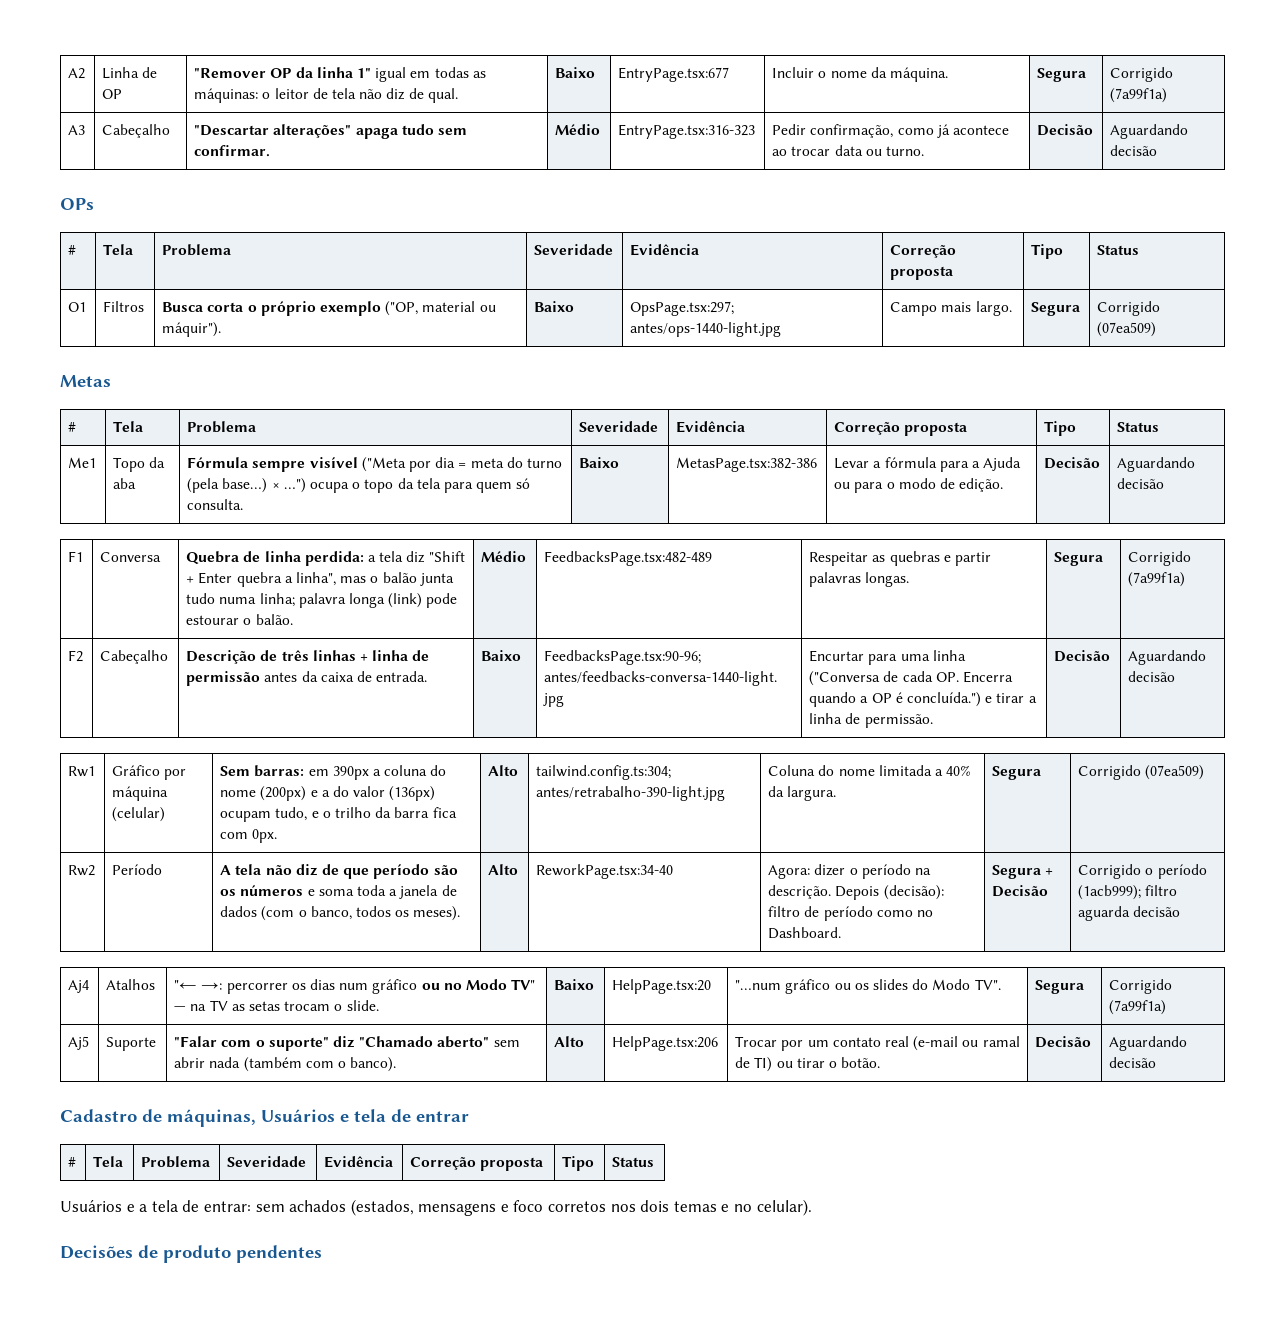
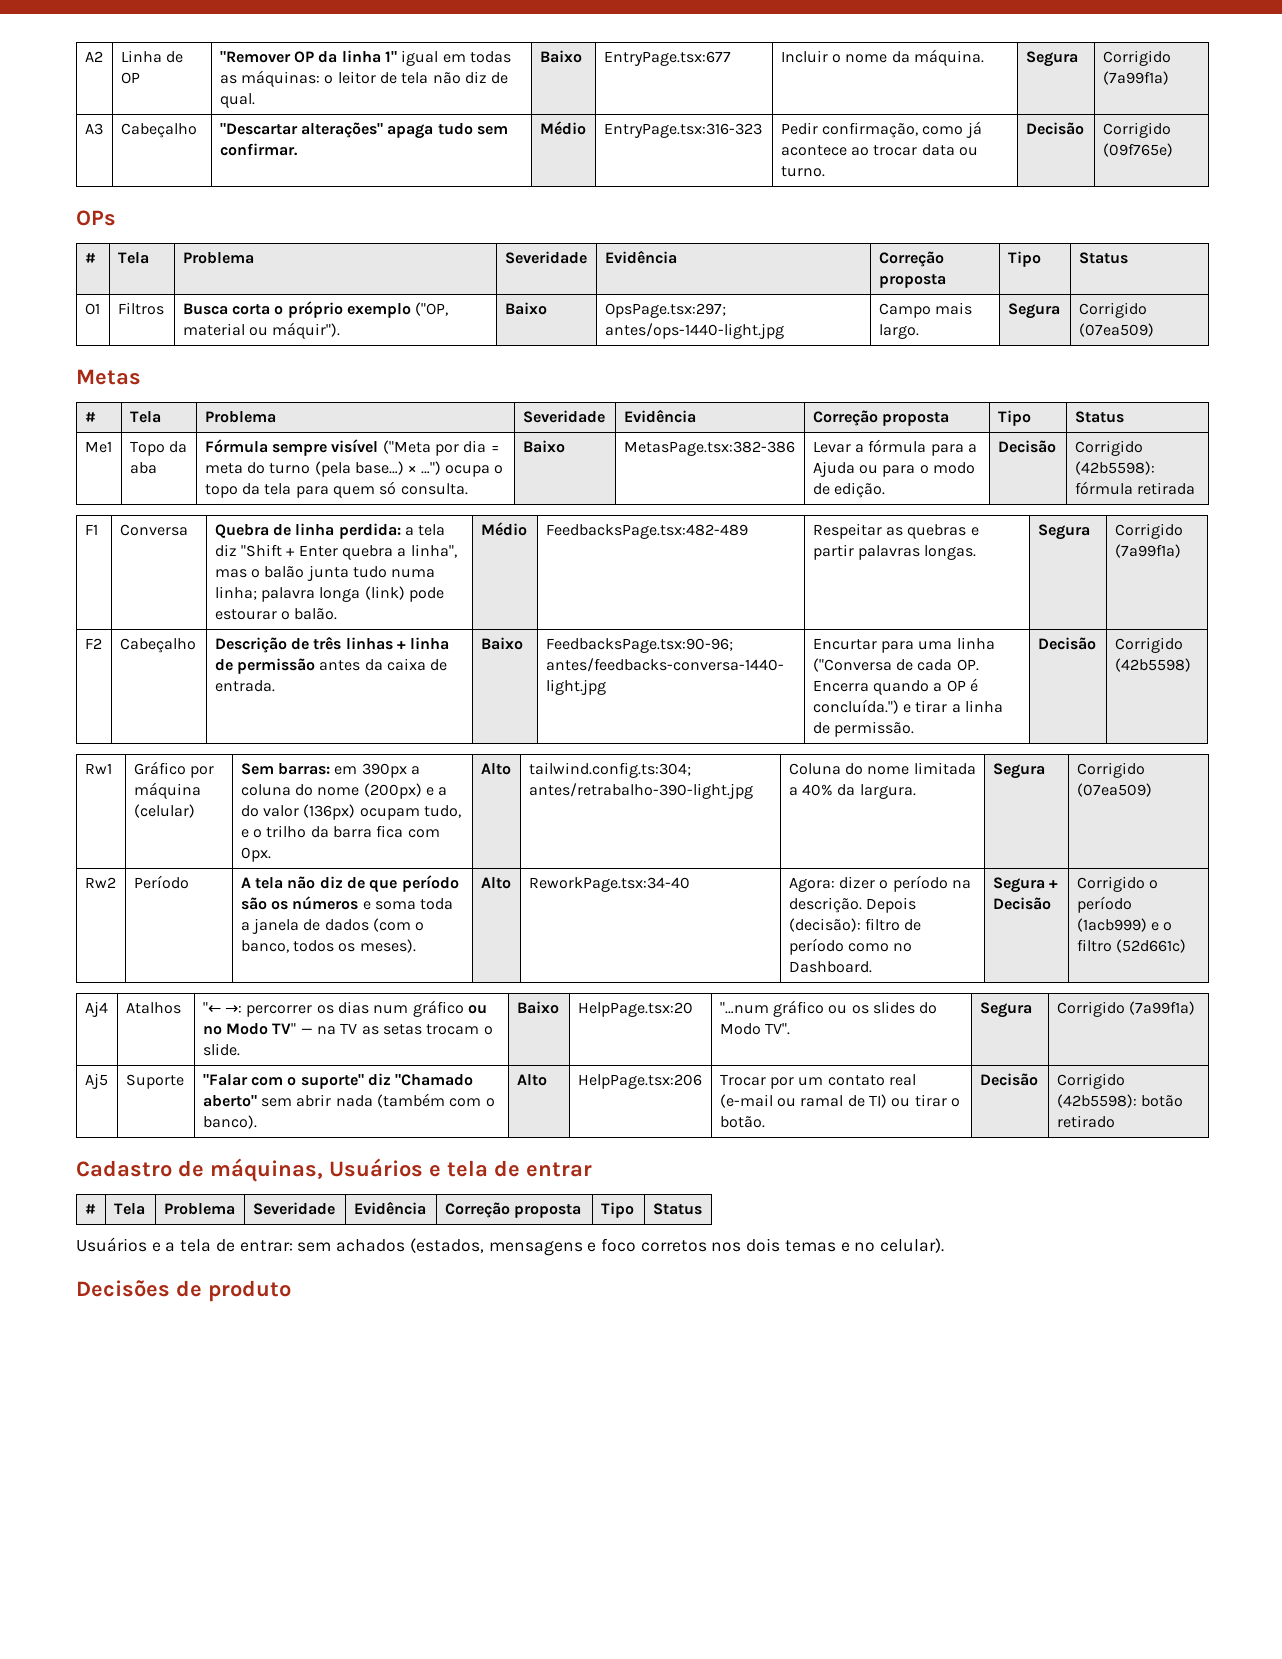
- A3 | Cabeçalho | "Descartar alterações" apaga tudo sem confirmar. | Médio | EntryPage.tsx:316-323 | Pedir confirmação, como já acontece ao trocar data ou turno. | Decisão | Aguardando decisão
+ A3 | Cabeçalho | "Descartar alterações" apaga tudo sem confirmar. | Médio | EntryPage.tsx:316-323 | Pedir confirmação, como já acontece ao trocar data ou turno. | Decisão | Corrigido (09f765e)
- Levar a fórmula para a Ajuda ou para o modo de edição. | Decisão | Aguardando decisão
+ Levar a fórmula para a Ajuda ou para o modo de edição. | Decisão | Corrigido (42b5598): fórmula retirada
- Encurtar para uma linha ("Conversa de cada OP. Encerra quando a OP é concluída.") e tirar a linha de permissão. | Decisão | Aguardando decisão
+ Encurtar para uma linha ("Conversa de cada OP. Encerra quando a OP é concluída.") e tirar a linha de permissão. | Decisão | Corrigido (42b5598)
- Corrigido o período (1acb999); filtro aguarda decisão
+ Corrigido o período (1acb999) e o filtro (52d661c)
- Aj5 | Suporte | "Falar com o suporte" diz "Chamado aberto" sem abrir nada (também com o banco). | Alto | HelpPage.tsx:206 | Trocar por um contato real (e-mail ou ramal de TI) ou tirar o botão. | Decisão | Aguardando decisão
+ Aj5 | Suporte | "Falar com o suporte" diz "Chamado aberto" sem abrir nada (também com o banco). | Alto | HelpPage.tsx:206 | Trocar por um contato real (e-mail ou ramal de TI) ou tirar o botão. | Decisão | Corrigido (42b5598): botão retirado
- Decisões de produto pendentes
+ Decisões de produto

